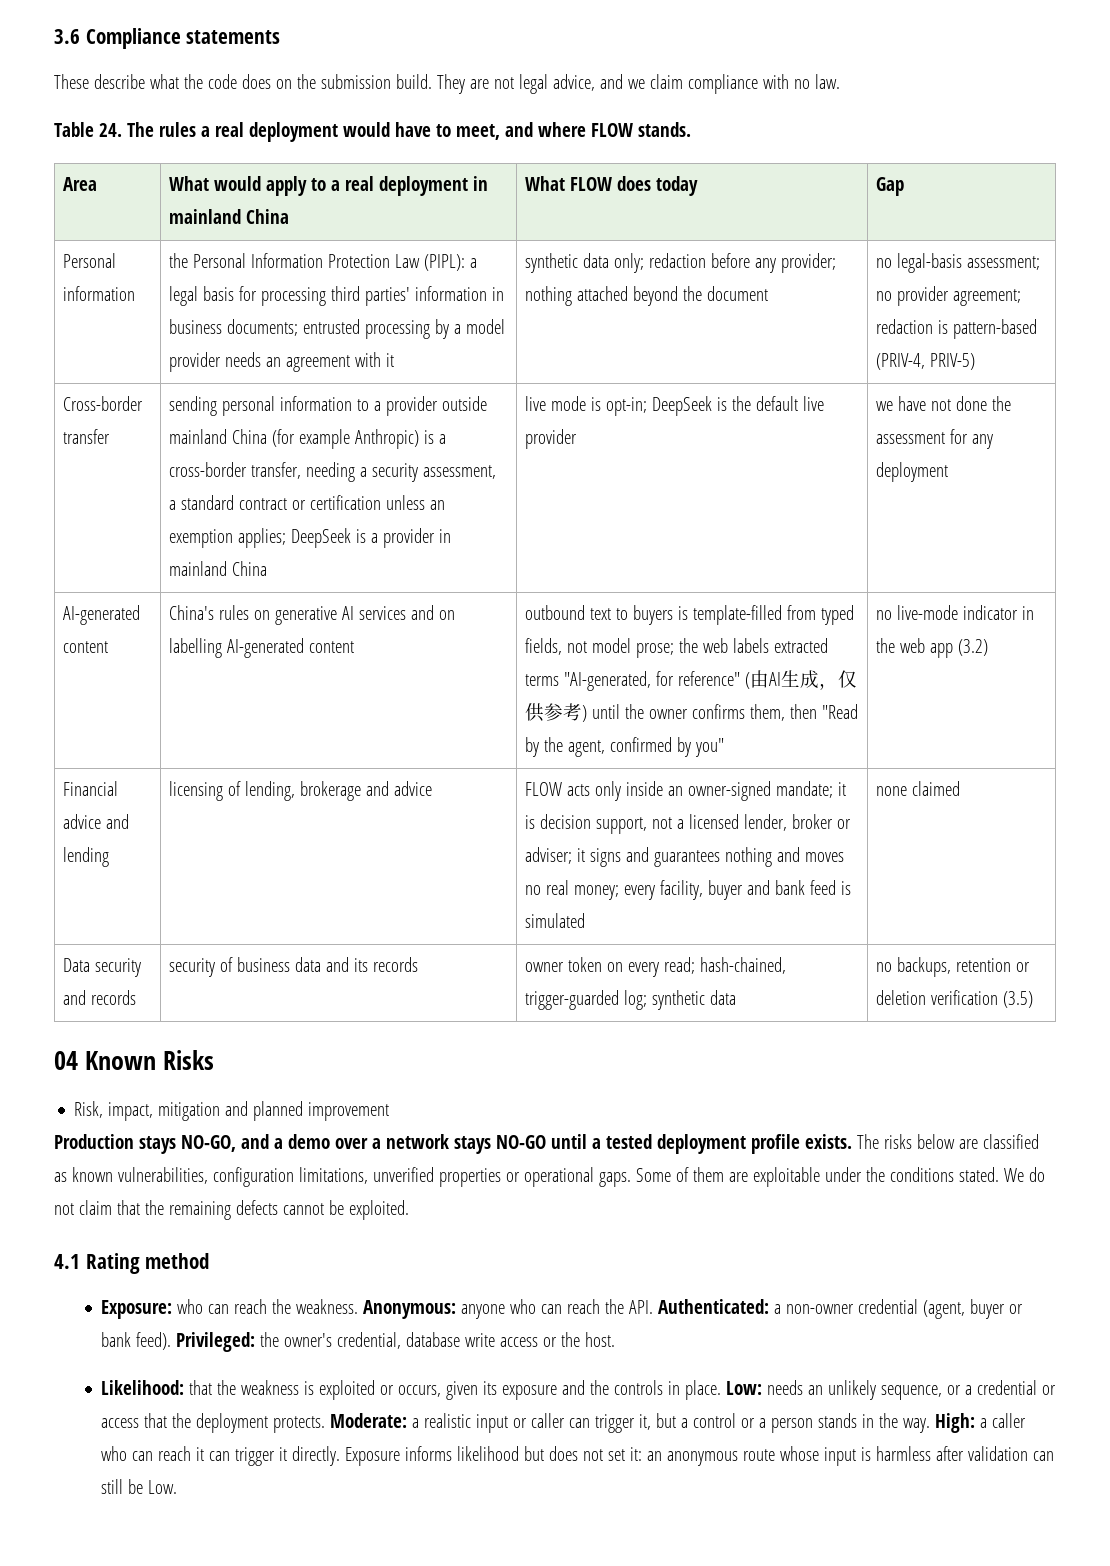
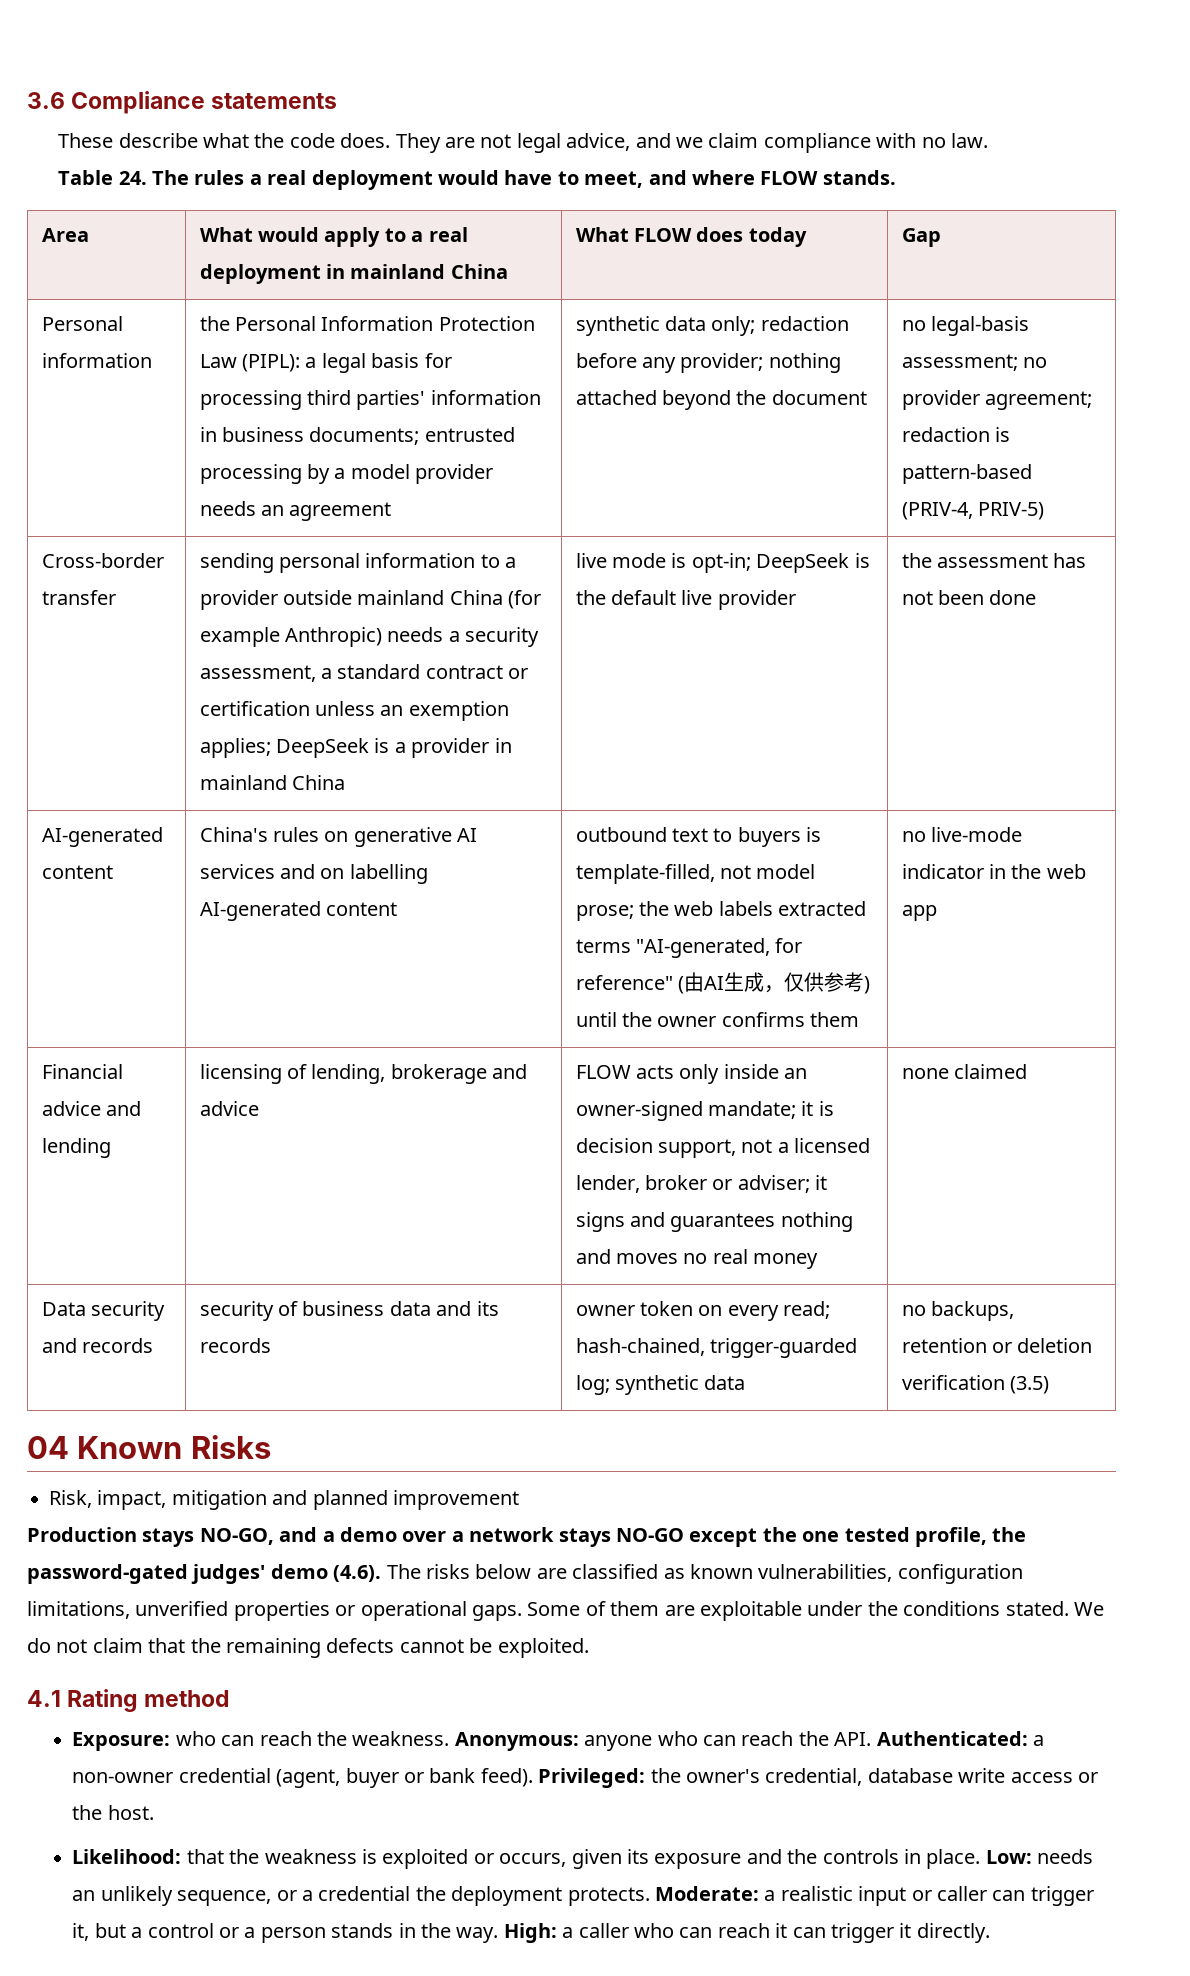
- These describe what the code does on the submission build.
+ These describe what the code does.
- the Personal Information Protection Law (PIPL): a legal basis for processing third parties' information in business documents; entrusted processing by a model provider needs an agreement with it
+ the Personal Information Protection Law (PIPL): a legal basis for processing third parties' information in business documents; entrusted processing by a model provider needs an agreement
- sending personal information to a provider outside mainland China (for example Anthropic) is a cross-border transfer, needing a security assessment, a standard contract or certification unless an exemption applies; DeepSeek is a provider in mainland China
+ sending personal information to a provider outside mainland China (for example Anthropic) needs a security assessment, a standard contract or certification unless an exemption applies; DeepSeek is a provider in mainland China
- we have not done the assessment for any deployment
+ the assessment has not been done
- outbound text to buyers is template-filled from typed fields, not model prose; the web labels extracted terms "AI-generated, for reference" (由AI生成，仅供参考) until the owner confirms them, then "Read by the agent, confirmed by you"
+ outbound text to buyers is template-filled, not model prose; the web labels extracted terms "AI-generated, for reference" (由AI生成，仅供参考) until the owner confirms them
- no live-mode indicator in the web app (3.2)
+ no live-mode indicator in the web app
- FLOW acts only inside an owner-signed mandate; it is decision support, not a licensed lender, broker or adviser; it signs and guarantees nothing and moves no real money; every facility, buyer and bank feed is simulated
+ FLOW acts only inside an owner-signed mandate; it is decision support, not a licensed lender, broker or adviser; it signs and guarantees nothing and moves no real money
- Production stays NO-GO, and a demo over a network stays NO-GO until a tested deployment profile exists. The risks below are classified as known vulnerabilities, configuration limitations, unverified properties or operational gaps.
+ Production stays NO-GO, and a demo over a network stays NO-GO except the one tested profile, the password-gated judges' demo (4.6). The risks below are classified as known vulnerabilities, configuration limitations, unverified properties or operational gaps.
- Low: needs an unlikely sequence, or a credential or access that the deployment protects.
+ Low: needs an unlikely sequence, or a credential the deployment protects.
- Exposure informs likelihood but does not set it: an anonymous route whose input is harmless after validation can still be Low.

